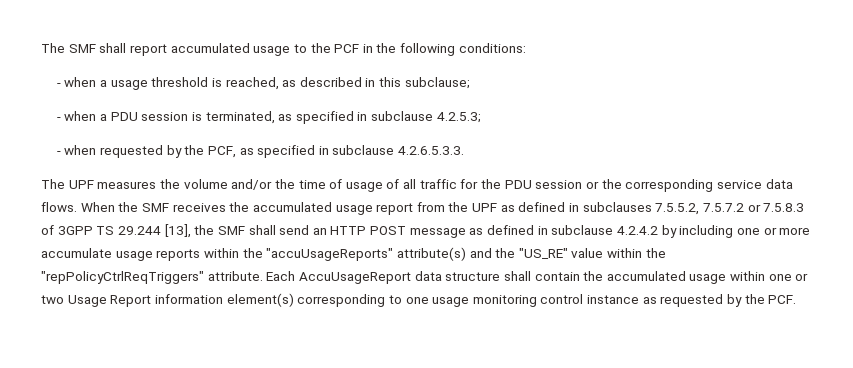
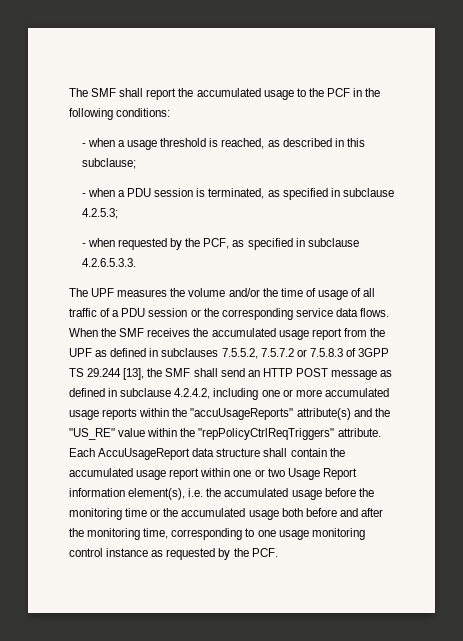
- The SMF shall report accumulated usage to the PCF in the following conditions:
+ The SMF shall report the accumulated usage to the PCF in the following conditions:
- The UPF measures the volume and/or the time of usage of all traffic for the PDU session or the corresponding service data flows.
+ The UPF measures the volume and/or the time of usage of all traffic of a PDU session or the corresponding service data flows.
- When the SMF receives the accumulated usage report from the UPF as defined in subclauses 7.5.5.2, 7.5.7.2 or 7.5.8.3 of 3GPP TS 29.244 [13], the SMF shall send an HTTP POST message as defined in subclause 4.2.4.2 by including one or more accumulate usage reports within the "accuUsageReports" attribute(s) and the "US_RE" value within the "repPolicyCtrlReqTriggers" attribute.
+ When the SMF receives the accumulated usage report from the UPF as defined in subclauses 7.5.5.2, 7.5.7.2 or 7.5.8.3 of 3GPP TS 29.244 [13], the SMF shall send an HTTP POST message as defined in subclause 4.2.4.2, including one or more accumulated usage reports within the "accuUsageReports" attribute(s) and the "US_RE" value within the "repPolicyCtrlReqTriggers" attribute.
- Each AccuUsageReport data structure shall contain the accumulated usage within one or two Usage Report information element(s) corresponding to one usage monitoring control instance as requested by the PCF.
+ Each AccuUsageReport data structure shall contain the accumulated usage report within one or two Usage Report information element(s), i.e. the accumulated usage before the monitoring time or the accumulated usage both before and after the monitoring time, corresponding to one usage monitoring control instance as requested by the PCF.

